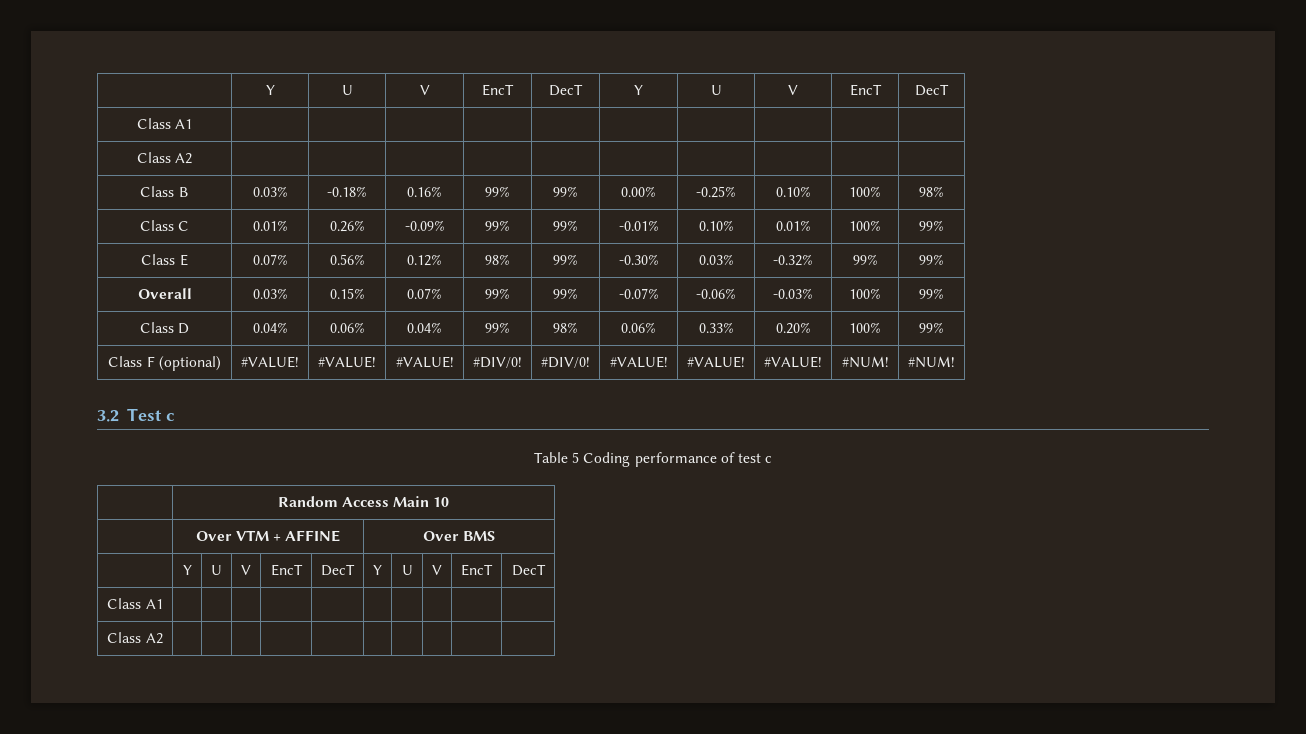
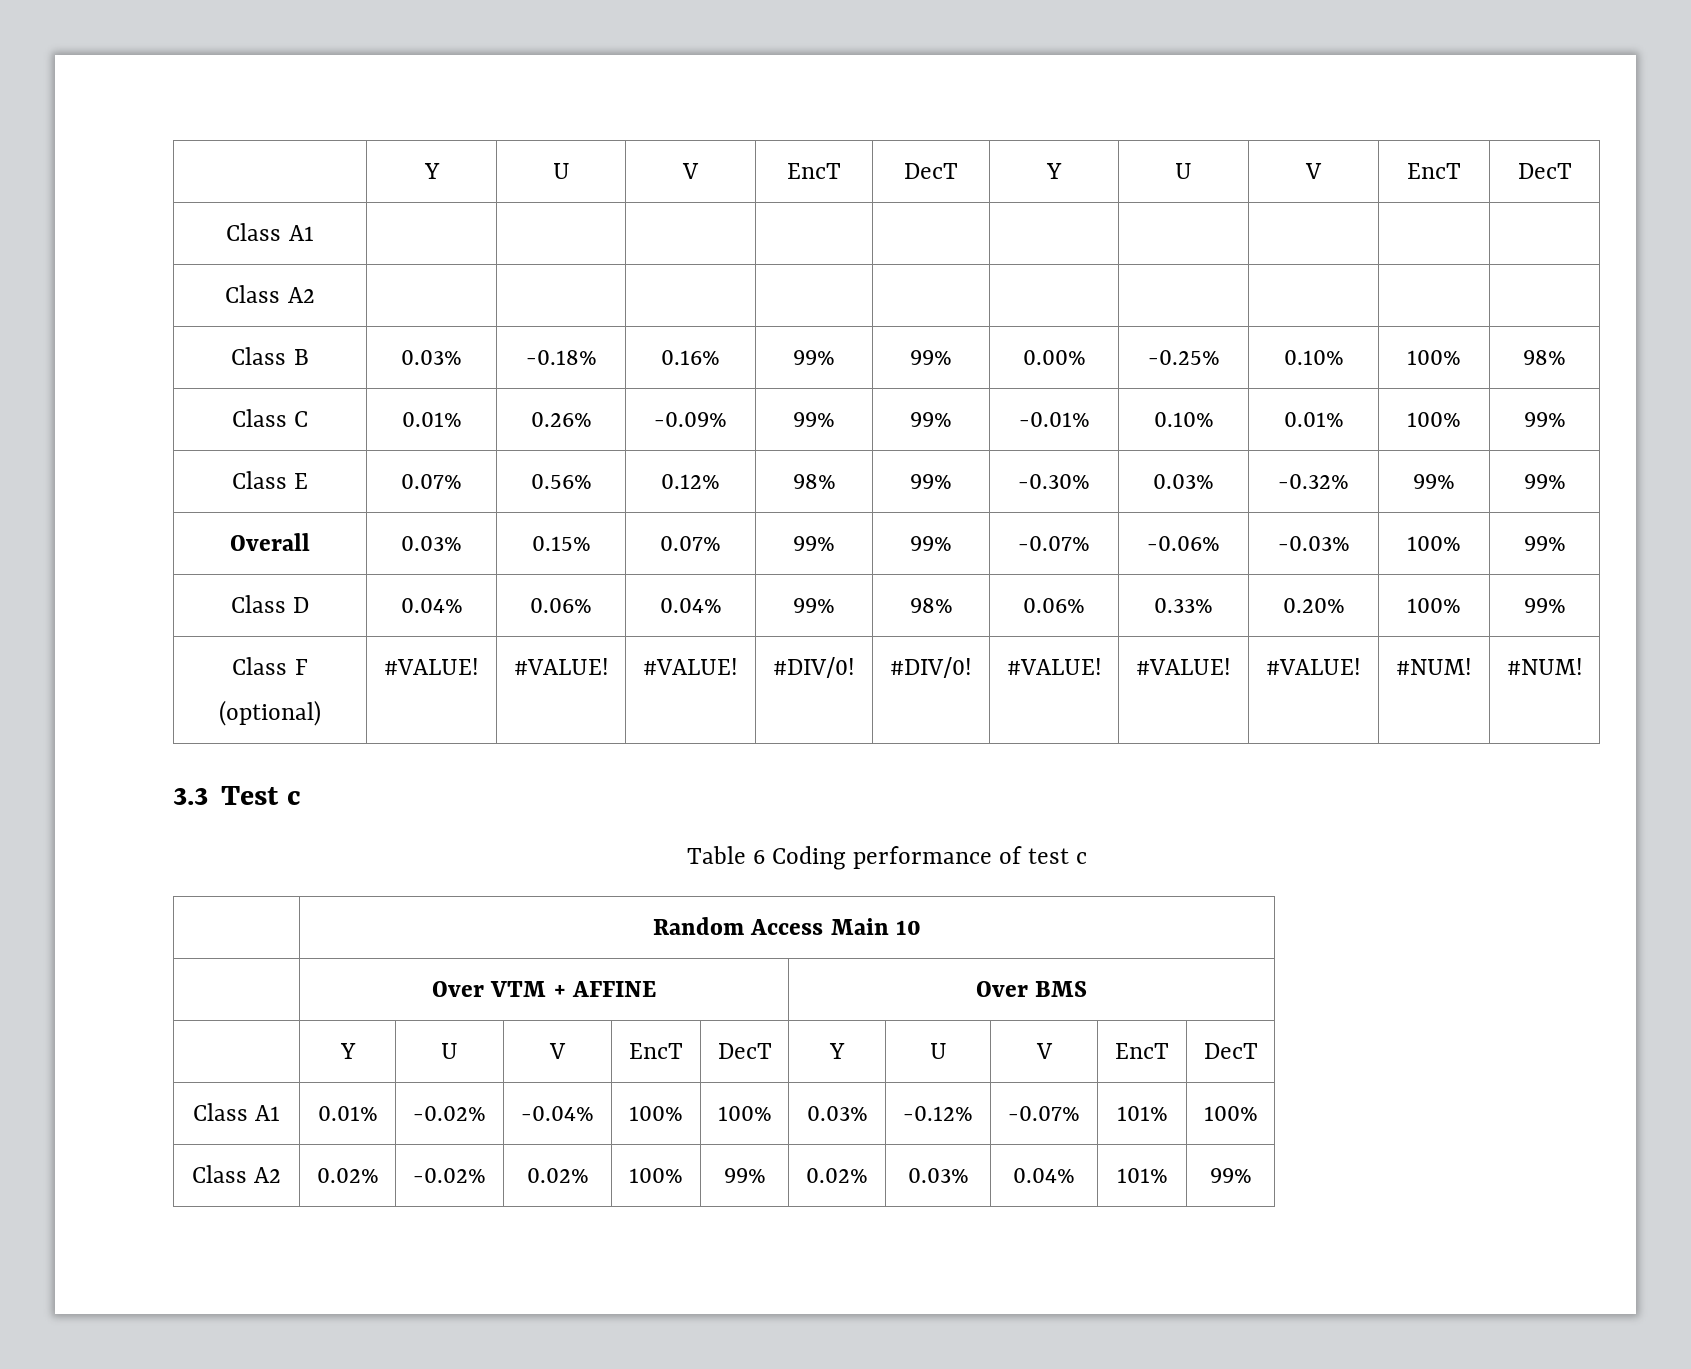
- 3.2 Test c
+ 3.3 Test c
- Table 5 Coding performance of test c
+ Table 6 Coding performance of test c
  | Over VTM + AFFINE | Over BMS
  | Y | U | V | EncT | DecT | Y | U | V | EncT | DecT
- Class A1 | | | | | | | | | |
- Class A2 | | | | | | | | | |
+ Class A1 | 0.01% | -0.02% | -0.04% | 100% | 100% | 0.03% | -0.12% | -0.07% | 101% | 100%
+ Class A2 | 0.02% | -0.02% | 0.02% | 100% | 99% | 0.02% | 0.03% | 0.04% | 101% | 99%

